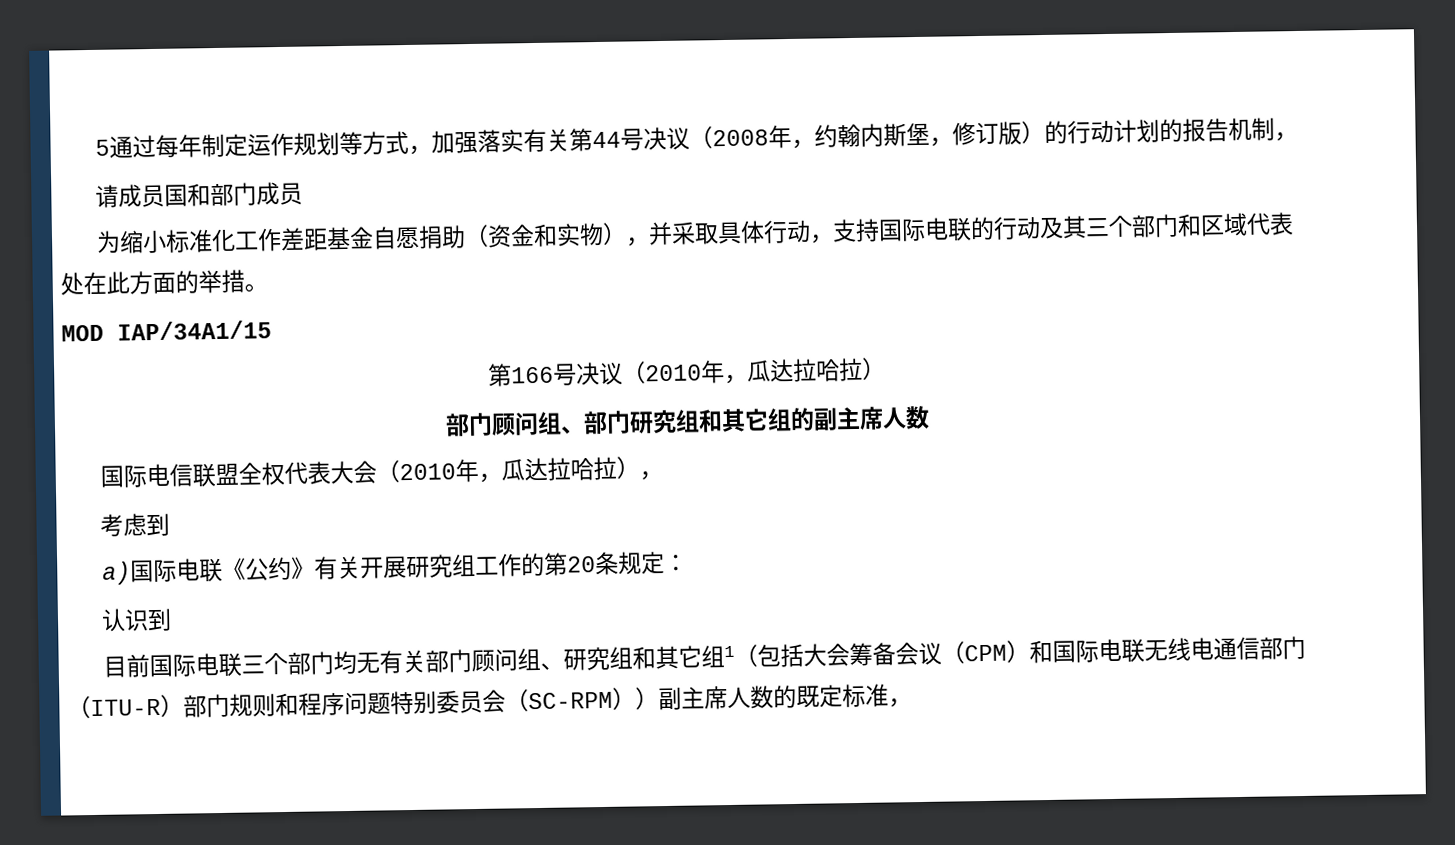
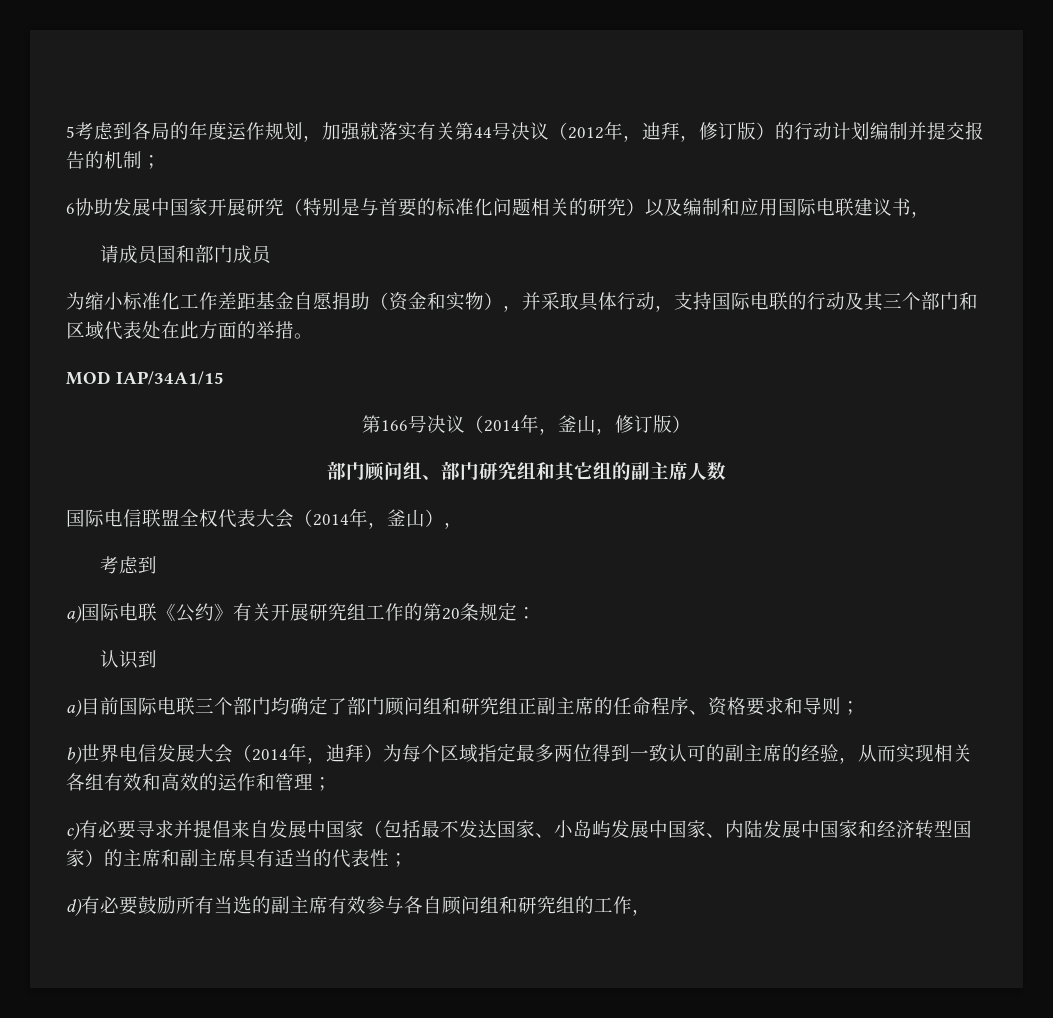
- 5通过每年制定运作规划等方式，加强落实有关第44号决议（2008年，约翰内斯堡，修订版）的行动计划的报告机制，
+ 5考虑到各局的年度运作规划，加强就落实有关第44号决议（2012年，迪拜，修订版）的行动计划编制并提交报告的机制；
+ 6协助发展中国家开展研究（特别是与首要的标准化问题相关的研究）以及编制和应用国际电联建议书，
- 第166号决议（2010年，瓜达拉哈拉）
+ 第166号决议（2014年，釜山，修订版）
- 国际电信联盟全权代表大会（2010年，瓜达拉哈拉），
+ 国际电信联盟全权代表大会（2014年，釜山），
- 目前国际电联三个部门均无有关部门顾问组、研究组和其它组1（包括大会筹备会议（CPM）和国际电联无线电通信部门（ITU-R）部门规则和程序问题特别委员会（SC-RPM））副主席人数的既定标准，
+ a)目前国际电联三个部门均确定了部门顾问组和研究组正副主席的任命程序、资格要求和导则；
+ b)世界电信发展大会（2014年，迪拜）为每个区域指定最多两位得到一致认可的副主席的经验，从而实现相关各组有效和高效的运作和管理；
+ c)有必要寻求并提倡来自发展中国家（包括最不发达国家、小岛屿发展中国家、内陆发展中国家和经济转型国家）的主席和副主席具有适当的代表性；
+ d)有必要鼓励所有当选的副主席有效参与各自顾问组和研究组的工作，

